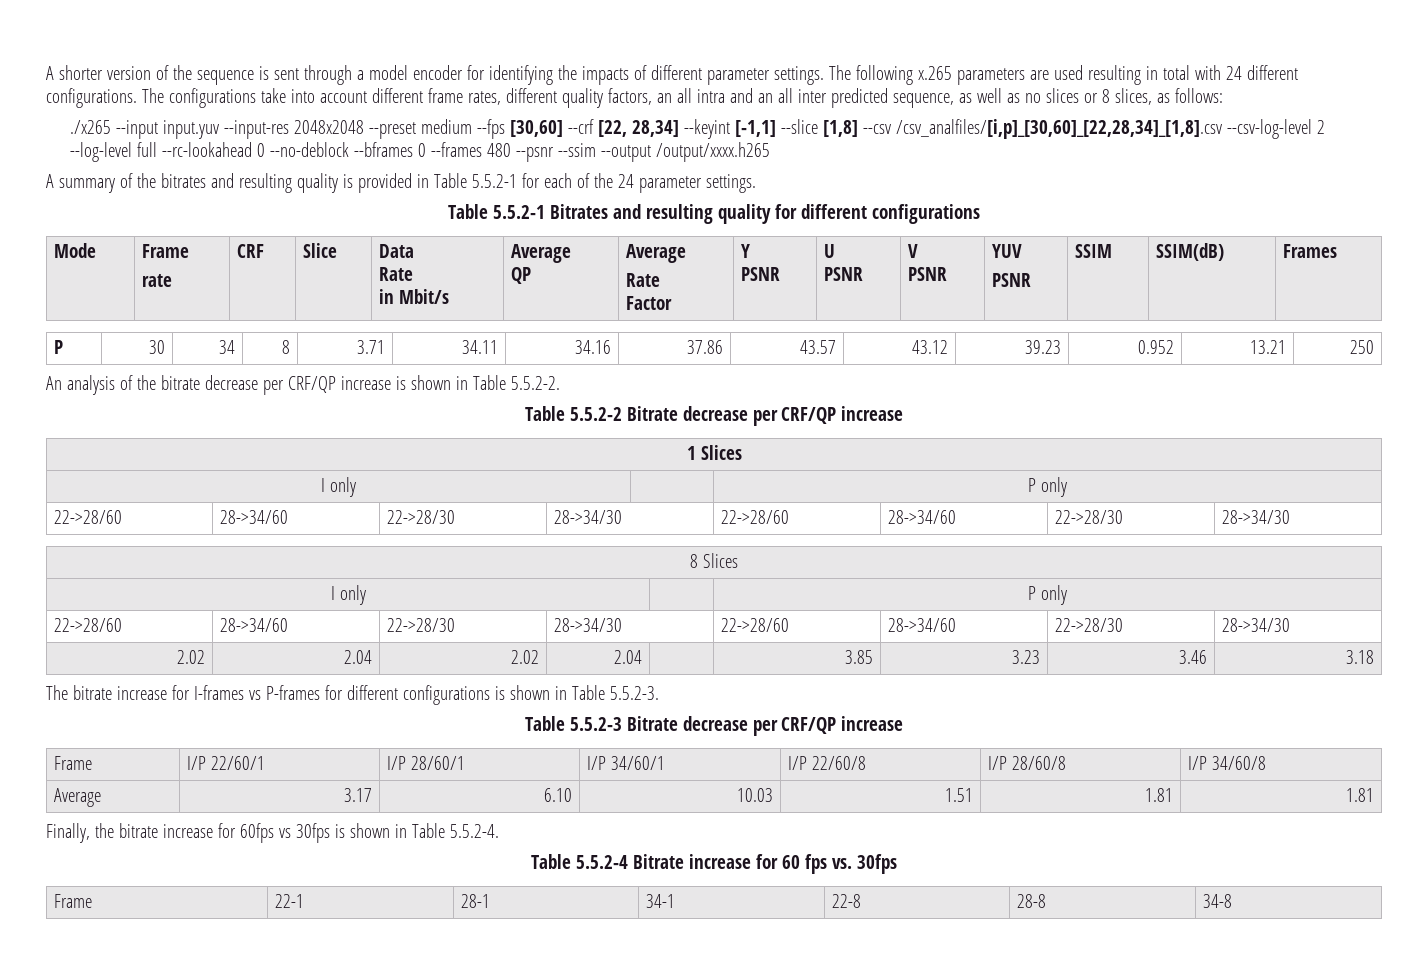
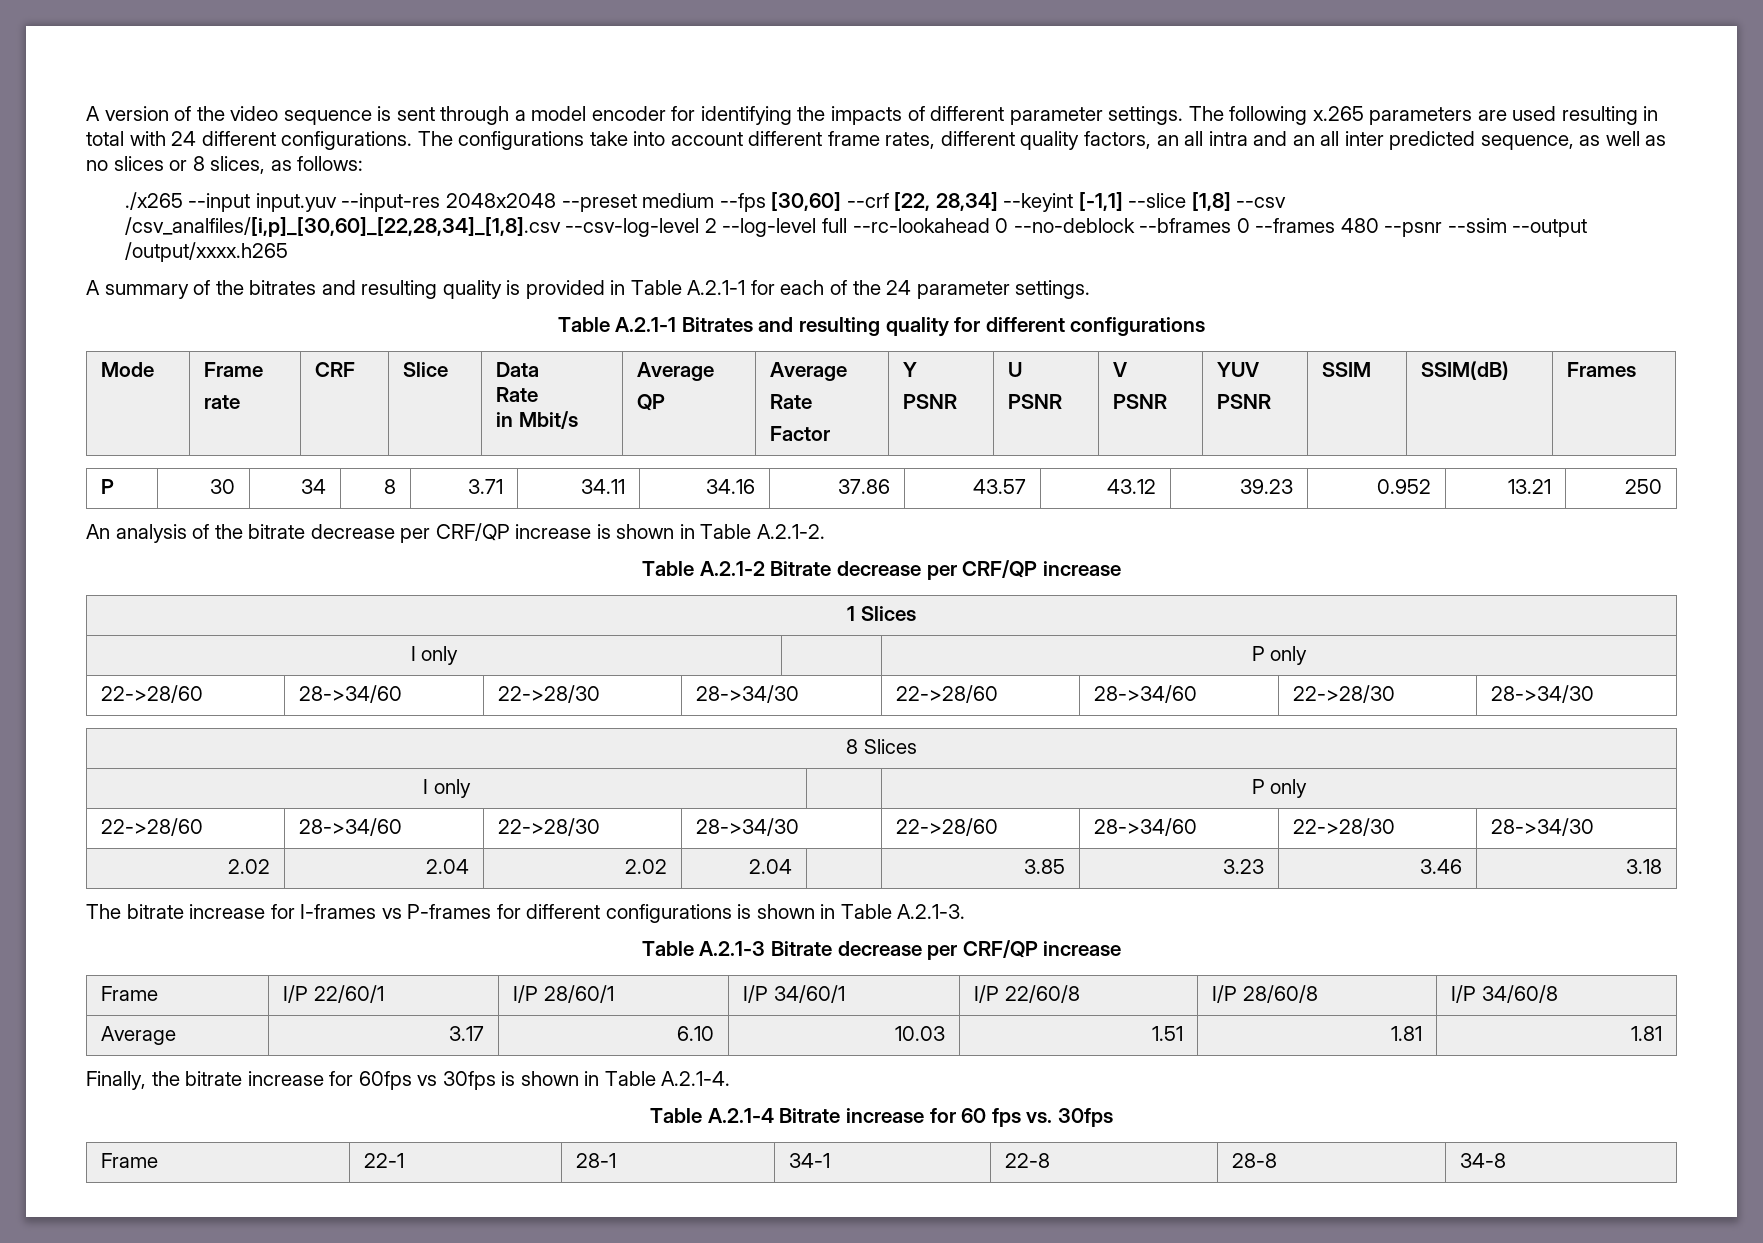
- A shorter version of the sequence is sent through a model encoder for identifying the impacts of different parameter settings.
+ A version of the video sequence is sent through a model encoder for identifying the impacts of different parameter settings.
- A summary of the bitrates and resulting quality is provided in Table 5.5.2-1 for each of the 24 parameter settings.
+ A summary of the bitrates and resulting quality is provided in Table A.2.1-1 for each of the 24 parameter settings.
- Table 5.5.2-1 Bitrates and resulting quality for different configurations
+ Table A.2.1-1 Bitrates and resulting quality for different configurations
- An analysis of the bitrate decrease per CRF/QP increase is shown in Table 5.5.2-2.
- Table 5.5.2-2 Bitrate decrease per CRF/QP increase
+ An analysis of the bitrate decrease per CRF/QP increase is shown in Table A.2.1-2.
+ Table A.2.1-2 Bitrate decrease per CRF/QP increase
- The bitrate increase for I-frames vs P-frames for different configurations is shown in Table 5.5.2-3.
- Table 5.5.2-3 Bitrate decrease per CRF/QP increase
+ The bitrate increase for I-frames vs P-frames for different configurations is shown in Table A.2.1-3.
+ Table A.2.1-3 Bitrate decrease per CRF/QP increase
- Finally, the bitrate increase for 60fps vs 30fps is shown in Table 5.5.2-4.
- Table 5.5.2-4 Bitrate increase for 60 fps vs. 30fps
+ Finally, the bitrate increase for 60fps vs 30fps is shown in Table A.2.1-4.
+ Table A.2.1-4 Bitrate increase for 60 fps vs. 30fps

